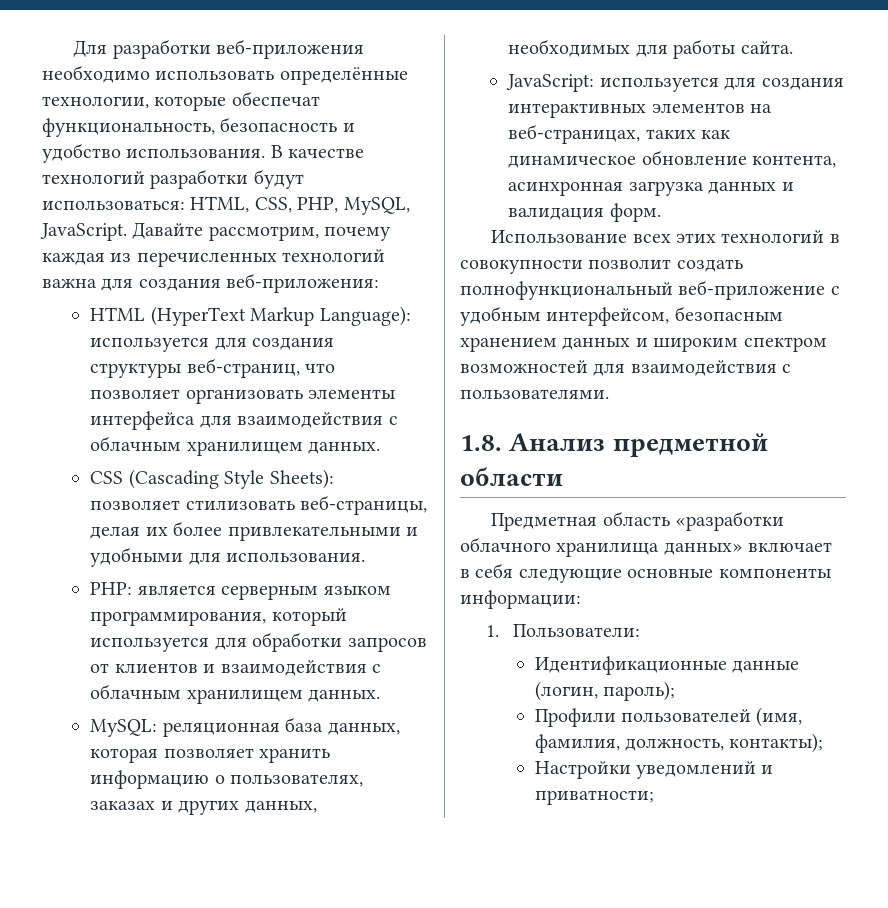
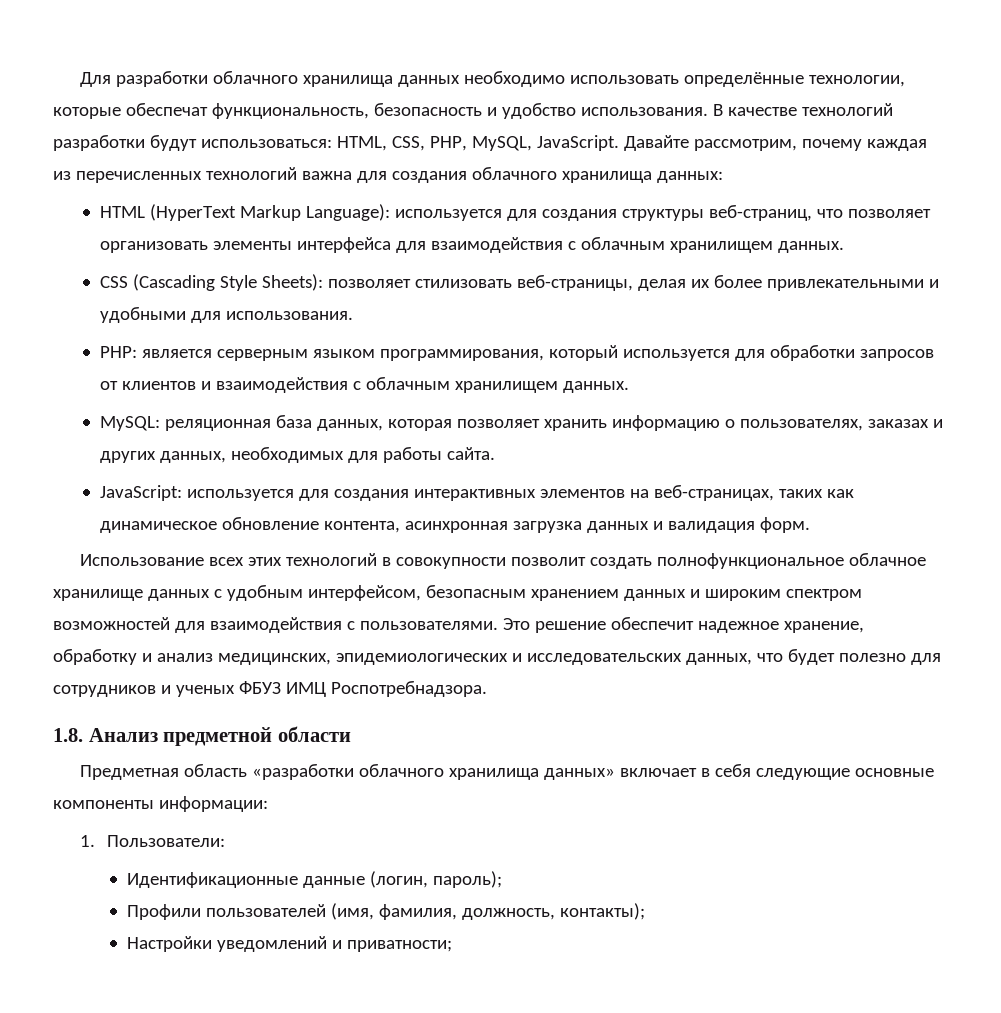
- Для разработки веб-приложения необходимо использовать определённые технологии, которые обеспечат функциональность, безопасность и удобство использования.
+ Для разработки облачного хранилища данных необходимо использовать определённые технологии, которые обеспечат функциональность, безопасность и удобство использования.
- Давайте рассмотрим, почему каждая из перечисленных технологий важна для создания веб-приложения:
+ Давайте рассмотрим, почему каждая из перечисленных технологий важна для создания облачного хранилища данных:
- Использование всех этих технологий в совокупности позволит создать полнофункциональный веб-приложение с удобным интерфейсом, безопасным хранением данных и широким спектром возможностей для взаимодействия с пользователями.
+ Использование всех этих технологий в совокупности позволит создать полнофункциональное облачное хранилище данных с удобным интерфейсом, безопасным хранением данных и широким спектром возможностей для взаимодействия с пользователями. Это решение обеспечит надежное хранение, обработку и анализ медицинских, эпидемиологических и исследовательских данных, что будет полезно для сотрудников и ученых ФБУЗ ИМЦ Роспотребнадзора.

